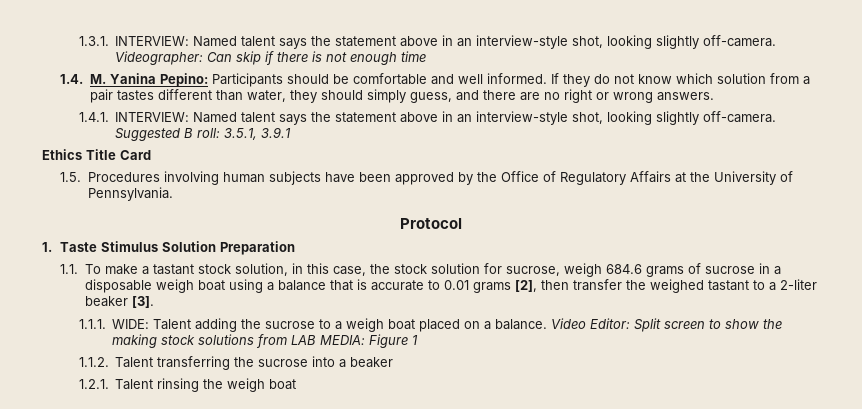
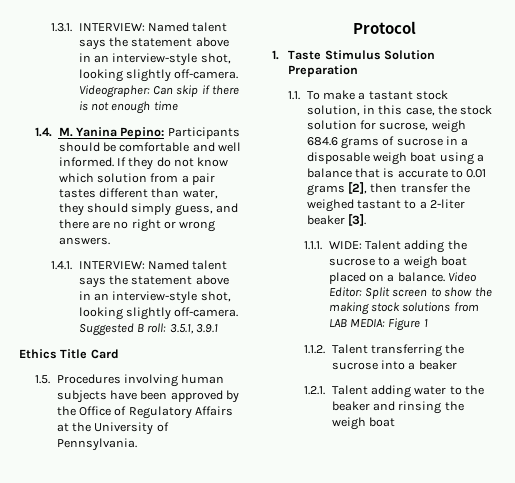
- 1.2.1. Talent rinsing the weigh boat
+ 1.2.1. Talent adding water to the beaker and rinsing the weigh boat

